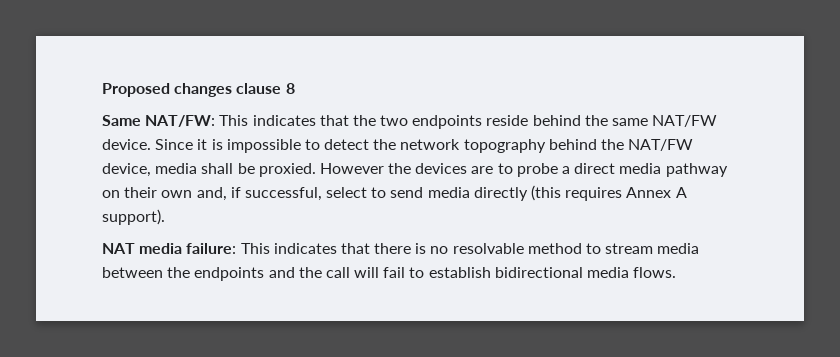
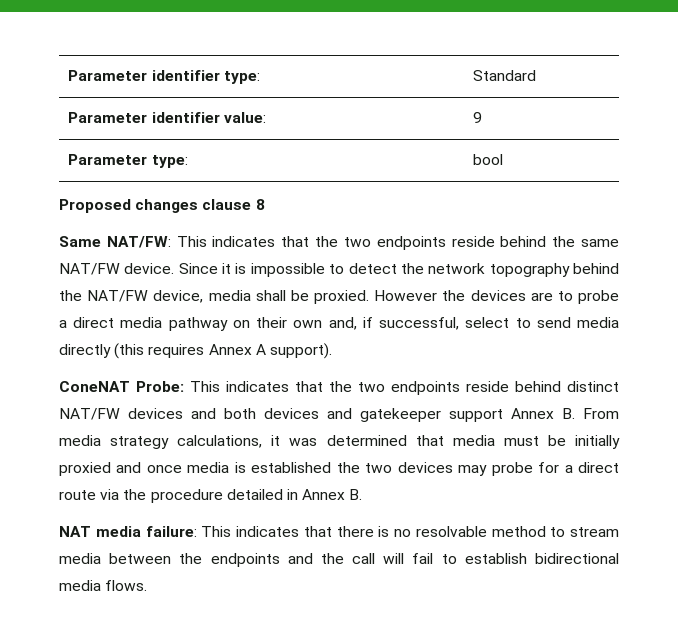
+ Parameter identifier type: | Standard
+ Parameter identifier value: | 9
+ Parameter type: | bool
+ ConeNAT Probe: This indicates that the two endpoints reside behind distinct NAT/FW devices and both devices and gatekeeper support Annex B. From media strategy calculations, it was determined that media must be initially proxied and once media is established the two devices may probe for a direct route via the procedure detailed in Annex B.

